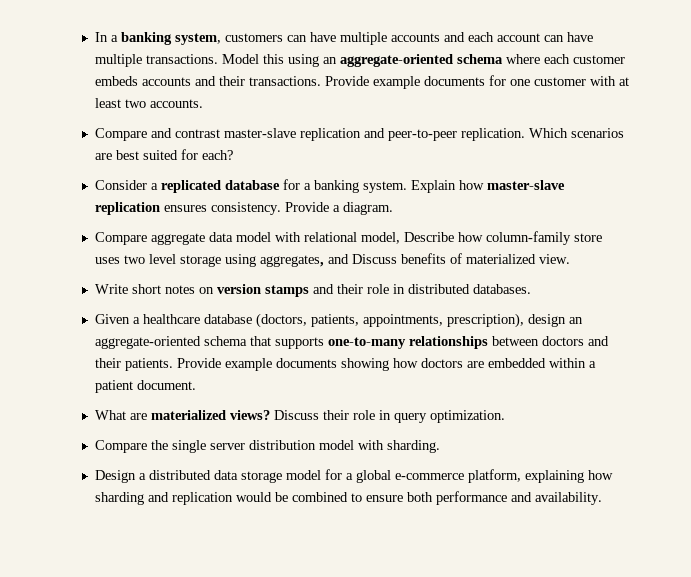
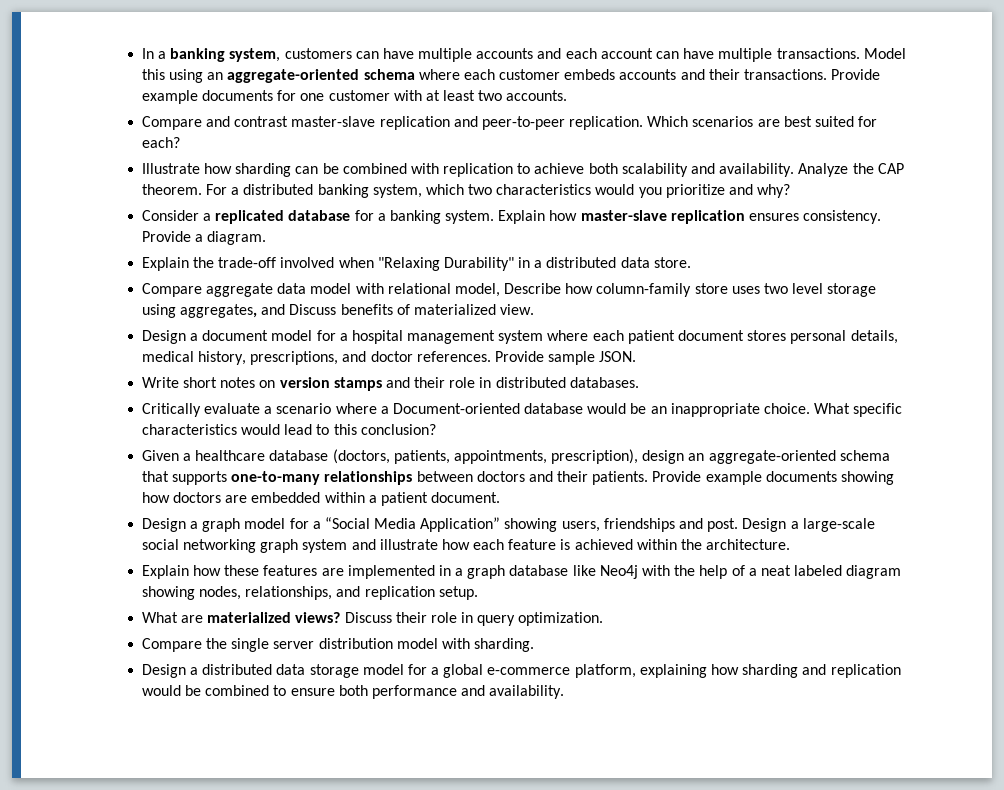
+ Illustrate how sharding can be combined with replication to achieve both scalability and availability. Analyze the CAP theorem. For a distributed banking system, which two characteristics would you prioritize and why?
+ Explain the trade-off involved when "Relaxing Durability" in a distributed data store.
+ Design a document model for a hospital management system where each patient document stores personal details, medical history, prescriptions, and doctor references. Provide sample JSON.
+ Critically evaluate a scenario where a Document-oriented database would be an inappropriate choice. What specific characteristics would lead to this conclusion?
+ Design a graph model for a “Social Media Application” showing users, friendships and post. Design a large-scale social networking graph system and illustrate how each feature is achieved within the architecture.
+ Explain how these features are implemented in a graph database like Neo4j with the help of a neat labeled diagram showing nodes, relationships, and replication setup.

